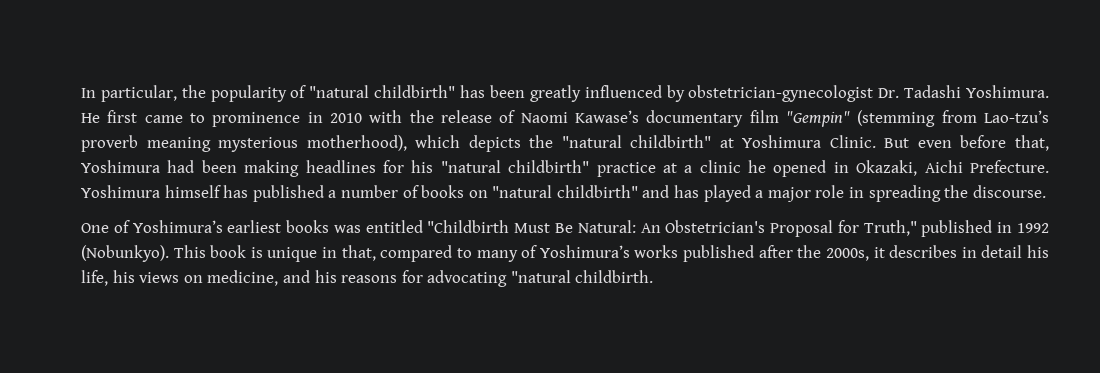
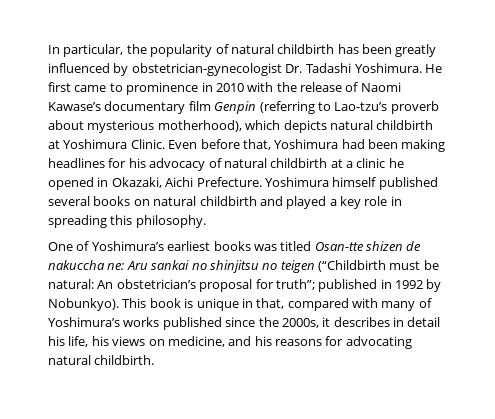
- In particular, the popularity of "natural childbirth" has been greatly influenced by obstetrician-gynecologist Dr. Tadashi Yoshimura.
+ In particular, the popularity of natural childbirth has been greatly influenced by obstetrician-gynecologist Dr. Tadashi Yoshimura.
- He first came to prominence in 2010 with the release of Naomi Kawase’s documentary film "Gempin" (stemming from Lao-tzu’s proverb meaning mysterious motherhood), which depicts the "natural childbirth" at Yoshimura Clinic.
+ He first came to prominence in 2010 with the release of Naomi Kawase’s documentary film Genpin (referring to Lao-tzu’s proverb about mysterious motherhood), which depicts natural childbirth at Yoshimura Clinic.
- But even before that, Yoshimura had been making headlines for his "natural childbirth" practice at a clinic he opened in Okazaki, Aichi Prefecture.
+ Even before that, Yoshimura had been making headlines for his advocacy of natural childbirth at a clinic he opened in Okazaki, Aichi Prefecture.
- Yoshimura himself has published a number of books on "natural childbirth" and has played a major role in spreading the discourse.
+ Yoshimura himself published several books on natural childbirth and played a key role in spreading this philosophy.
- One of Yoshimura’s earliest books was entitled "Childbirth Must Be Natural: An Obstetrician's Proposal for Truth," published in 1992 (Nobunkyo).
+ One of Yoshimura’s earliest books was titled Osan-tte shizen de nakuccha ne: Aru sankai no shinjitsu no teigen (“Childbirth must be natural: An obstetrician’s proposal for truth”; published in 1992 by Nobunkyo).
- This book is unique in that, compared to many of Yoshimura’s works published after the 2000s, it describes in detail his life, his views on medicine, and his reasons for advocating "natural childbirth.
+ This book is unique in that, compared with many of Yoshimura’s works published since the 2000s, it describes in detail his life, his views on medicine, and his reasons for advocating natural childbirth.

